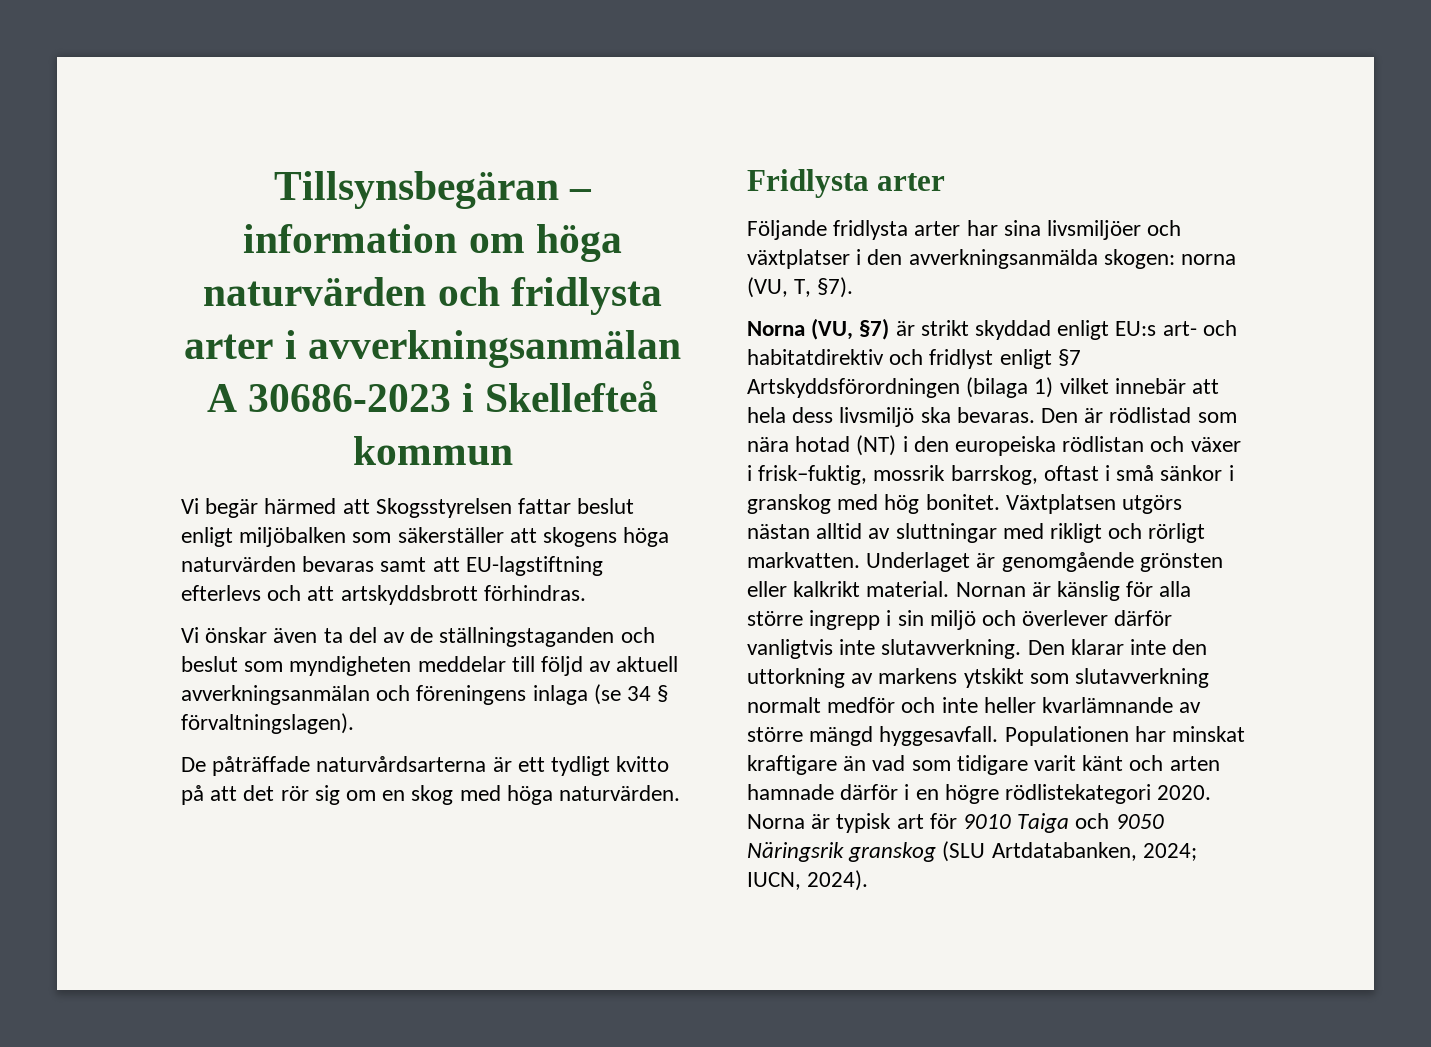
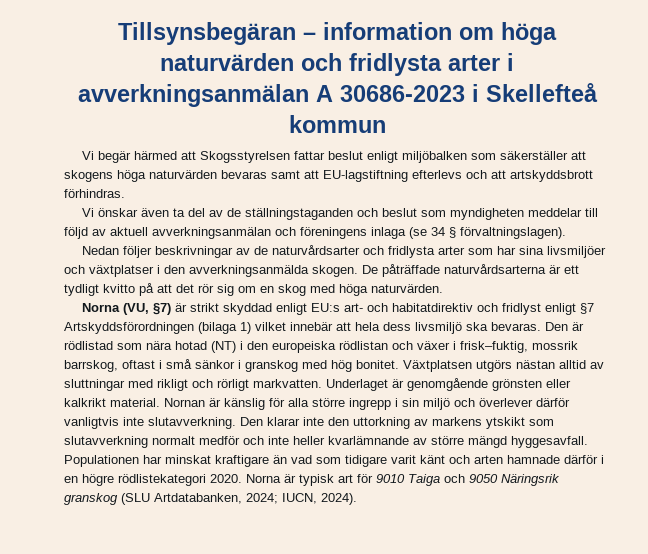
+ Nedan följer beskrivningar av de naturvårdsarter och fridlysta arter som har sina livsmiljöer och växtplatser i den avverkningsanmälda skogen.
- Fridlysta arter
- Följande fridlysta arter har sina livsmiljöer och växtplatser i den avverkningsanmälda skogen: norna (VU, T, §7).

